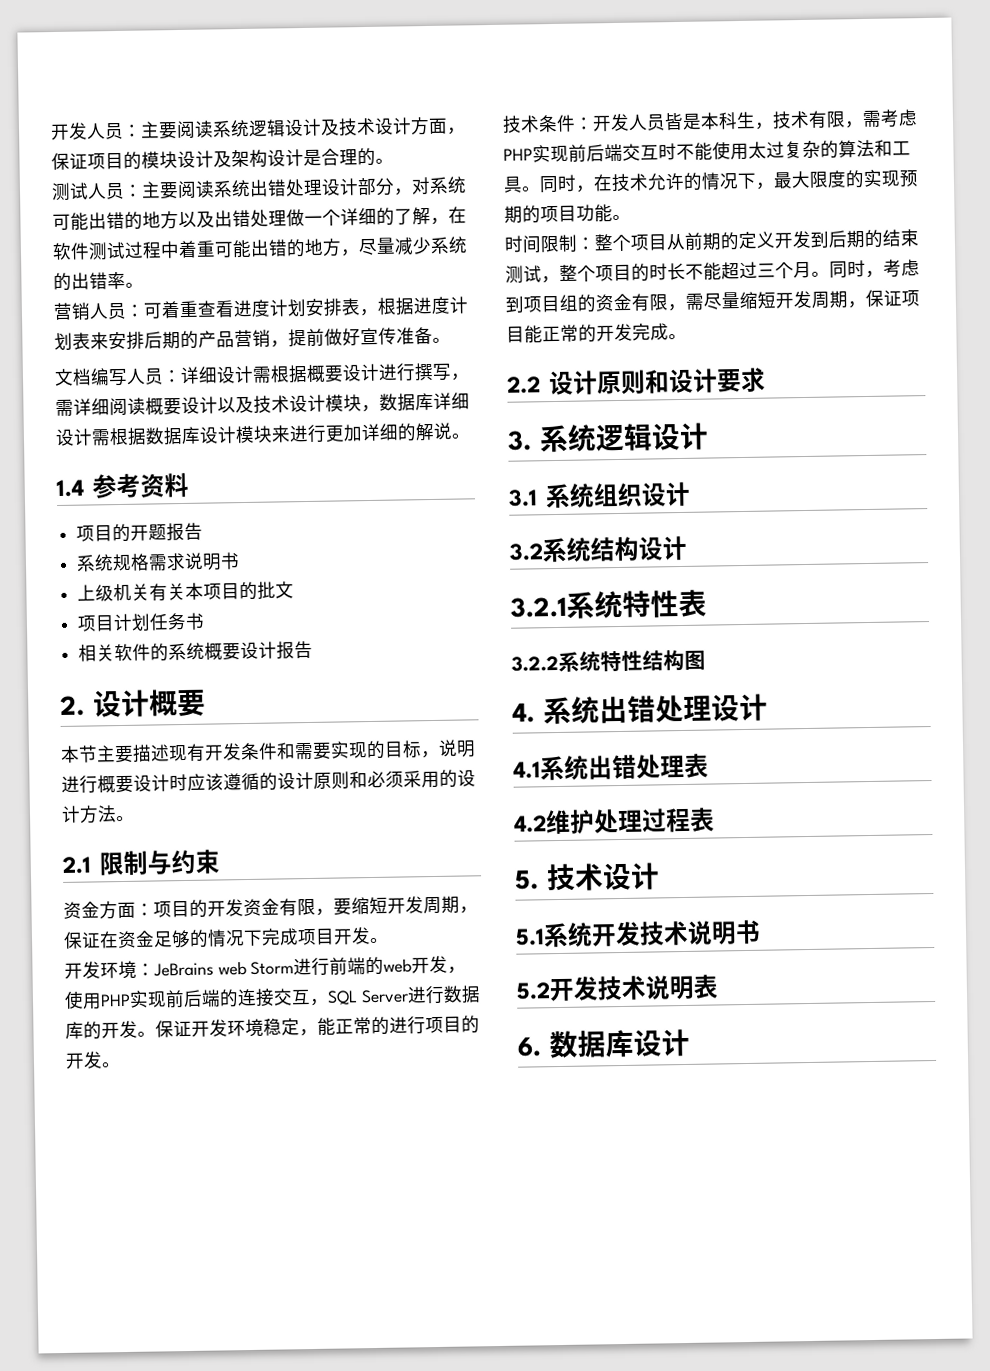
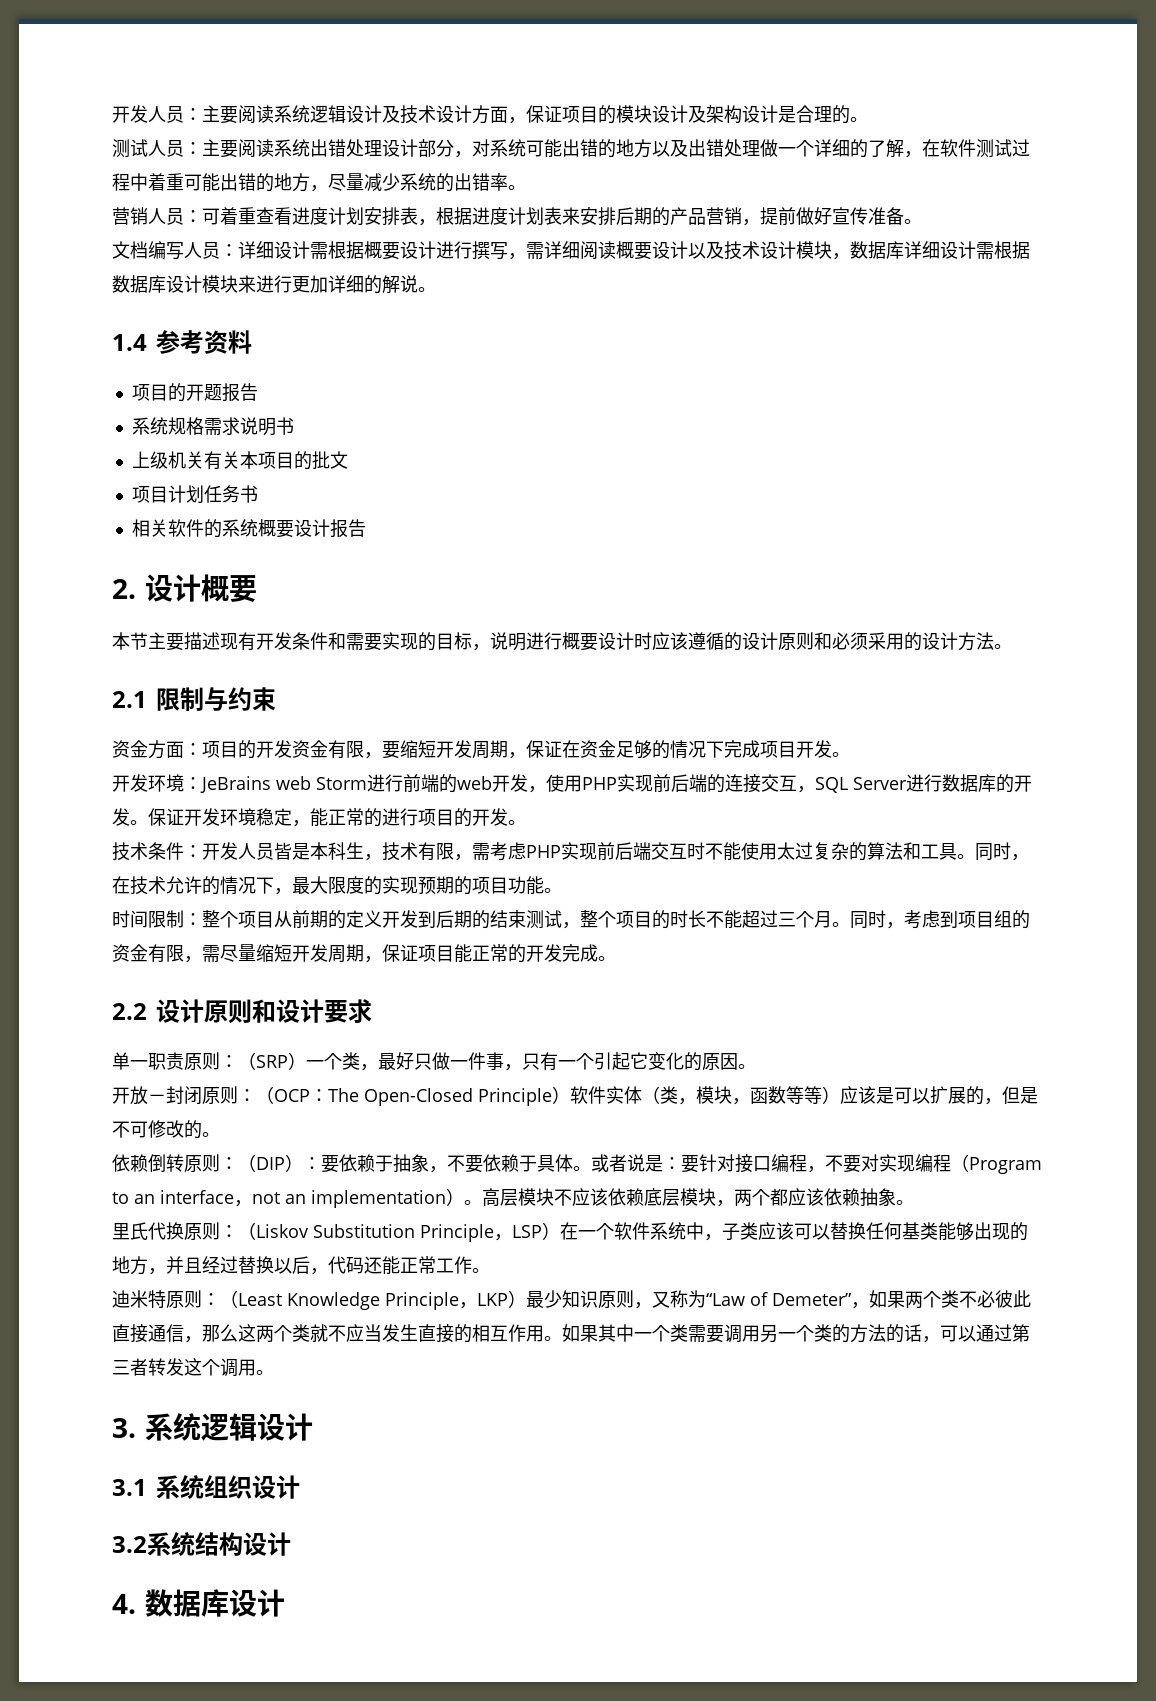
+ 单一职责原则：（SRP）一个类，最好只做一件事，只有一个引起它变化的原因。
+ 开放－封闭原则：（OCP：The Open-Closed Principle）软件实体（类，模块，函数等等）应该是可以扩展的，但是不可修改的。
+ 依赖倒转原则：（DIP）：要依赖于抽象，不要依赖于具体。或者说是：要针对接口编程，不要对实现编程（Program to an interface，not an implementation）。高层模块不应该依赖底层模块，两个都应该依赖抽象。
+ 里氏代换原则：（Liskov Substitution Principle，LSP）在一个软件系统中，子类应该可以替换任何基类能够出现的地方，并且经过替换以后，代码还能正常工作。
+ 迪米特原则：（Least Knowledge Principle，LKP）最少知识原则，又称为“Law of Demeter”，如果两个类不必彼此直接通信，那么这两个类就不应当发生直接的相互作用。如果其中一个类需要调用另一个类的方法的话，可以通过第三者转发这个调用。
- 3.2.1系统特性表
- 3.2.2系统特性结构图
- 4.系统出错处理设计
- 4.1系统出错处理表
- 4.2维护处理过程表
- 5.技术设计
- 5.1系统开发技术说明书
- 5.2开发技术说明表
- 6.数据库设计
+ 4.数据库设计

